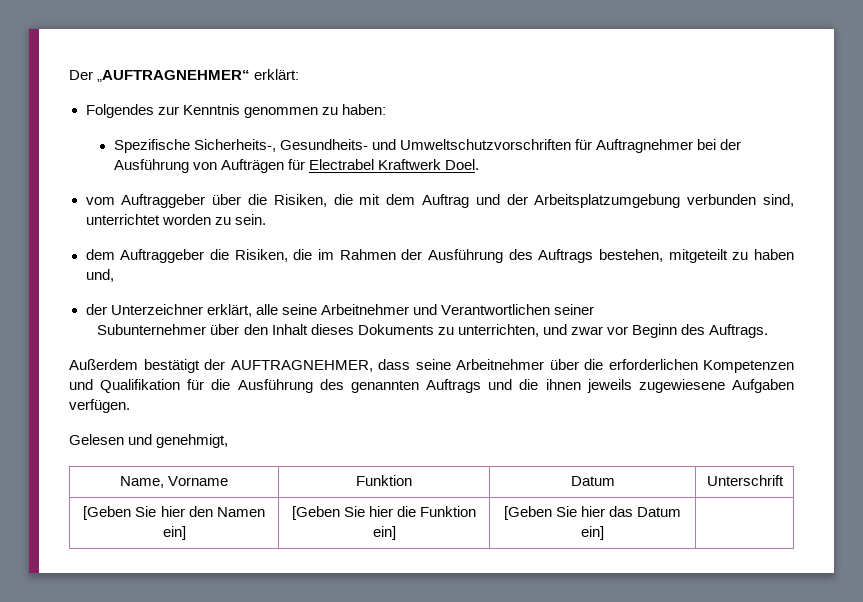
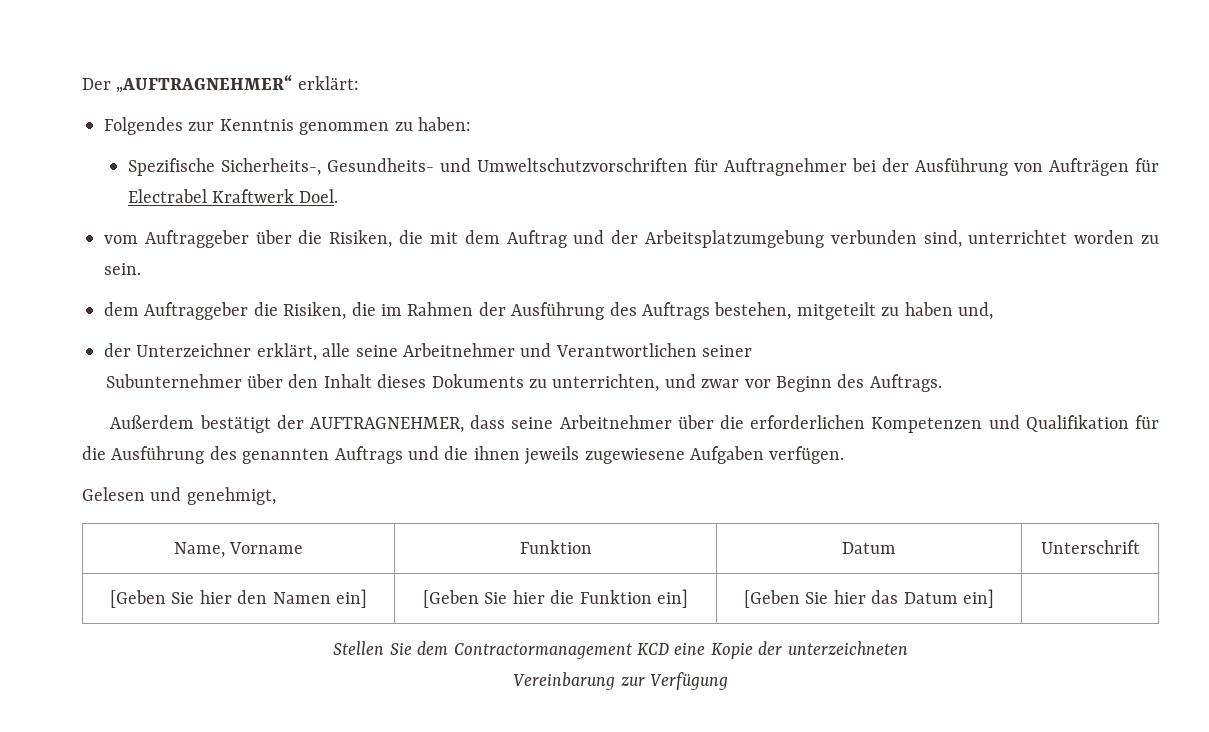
+ Stellen Sie dem Contractormanagement KCD eine Kopie der unterzeichneten
+ Vereinbarung zur Verfügung

